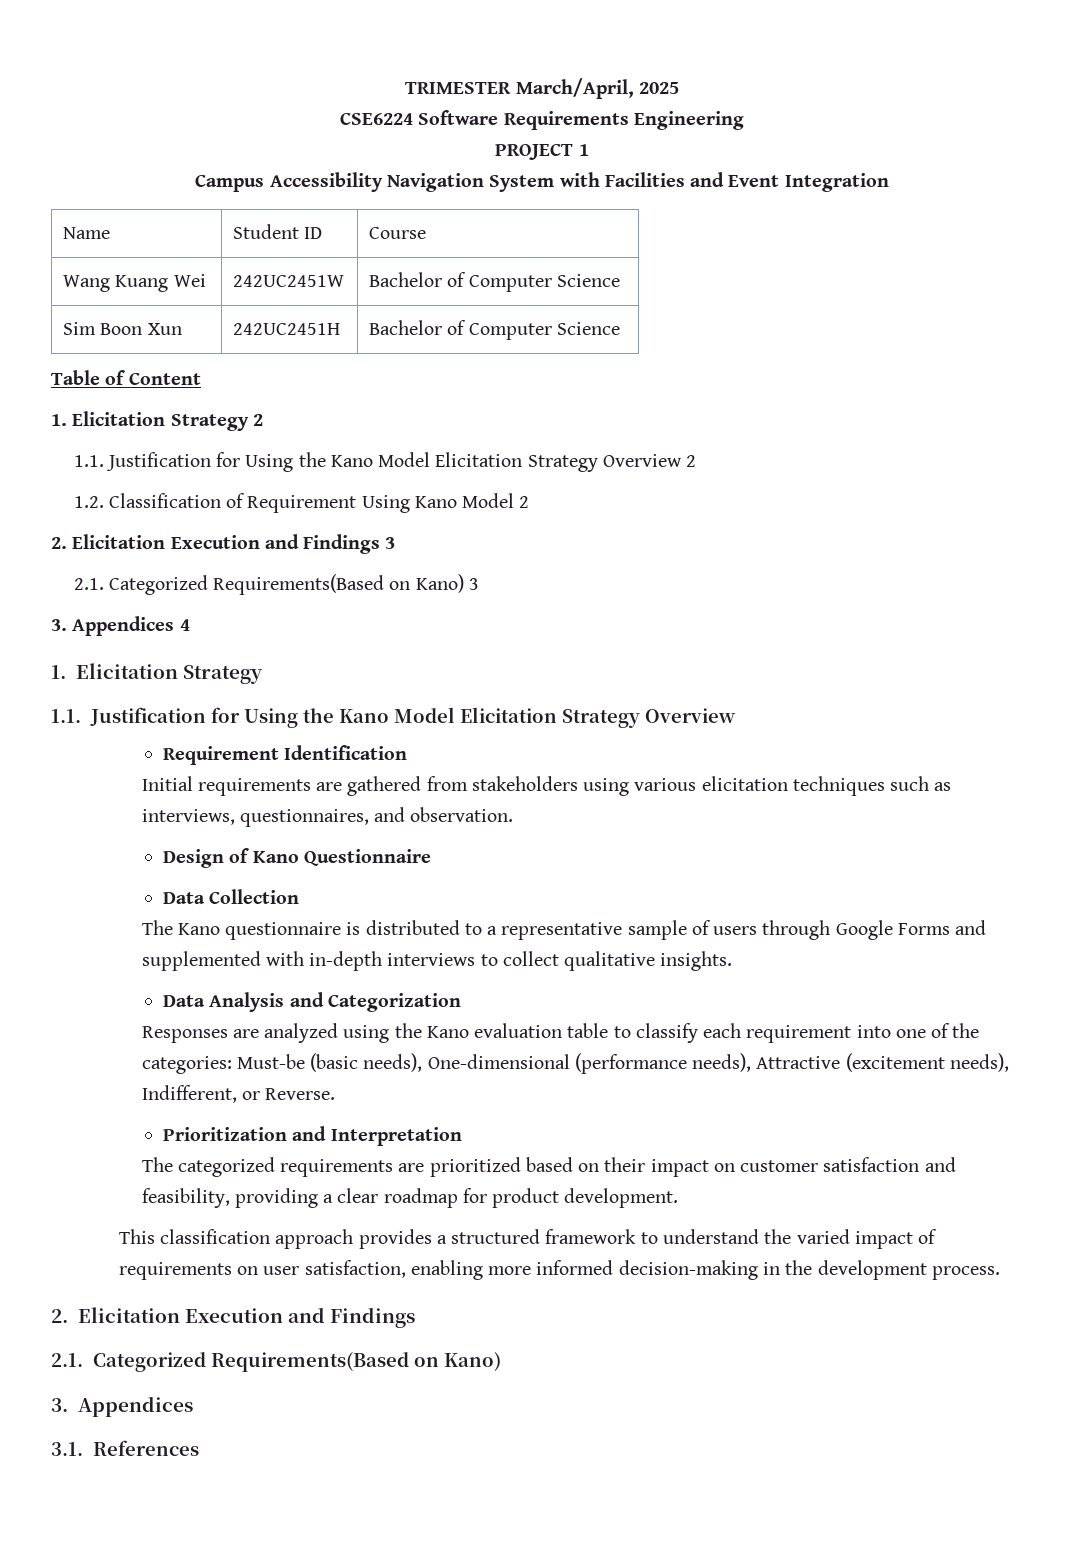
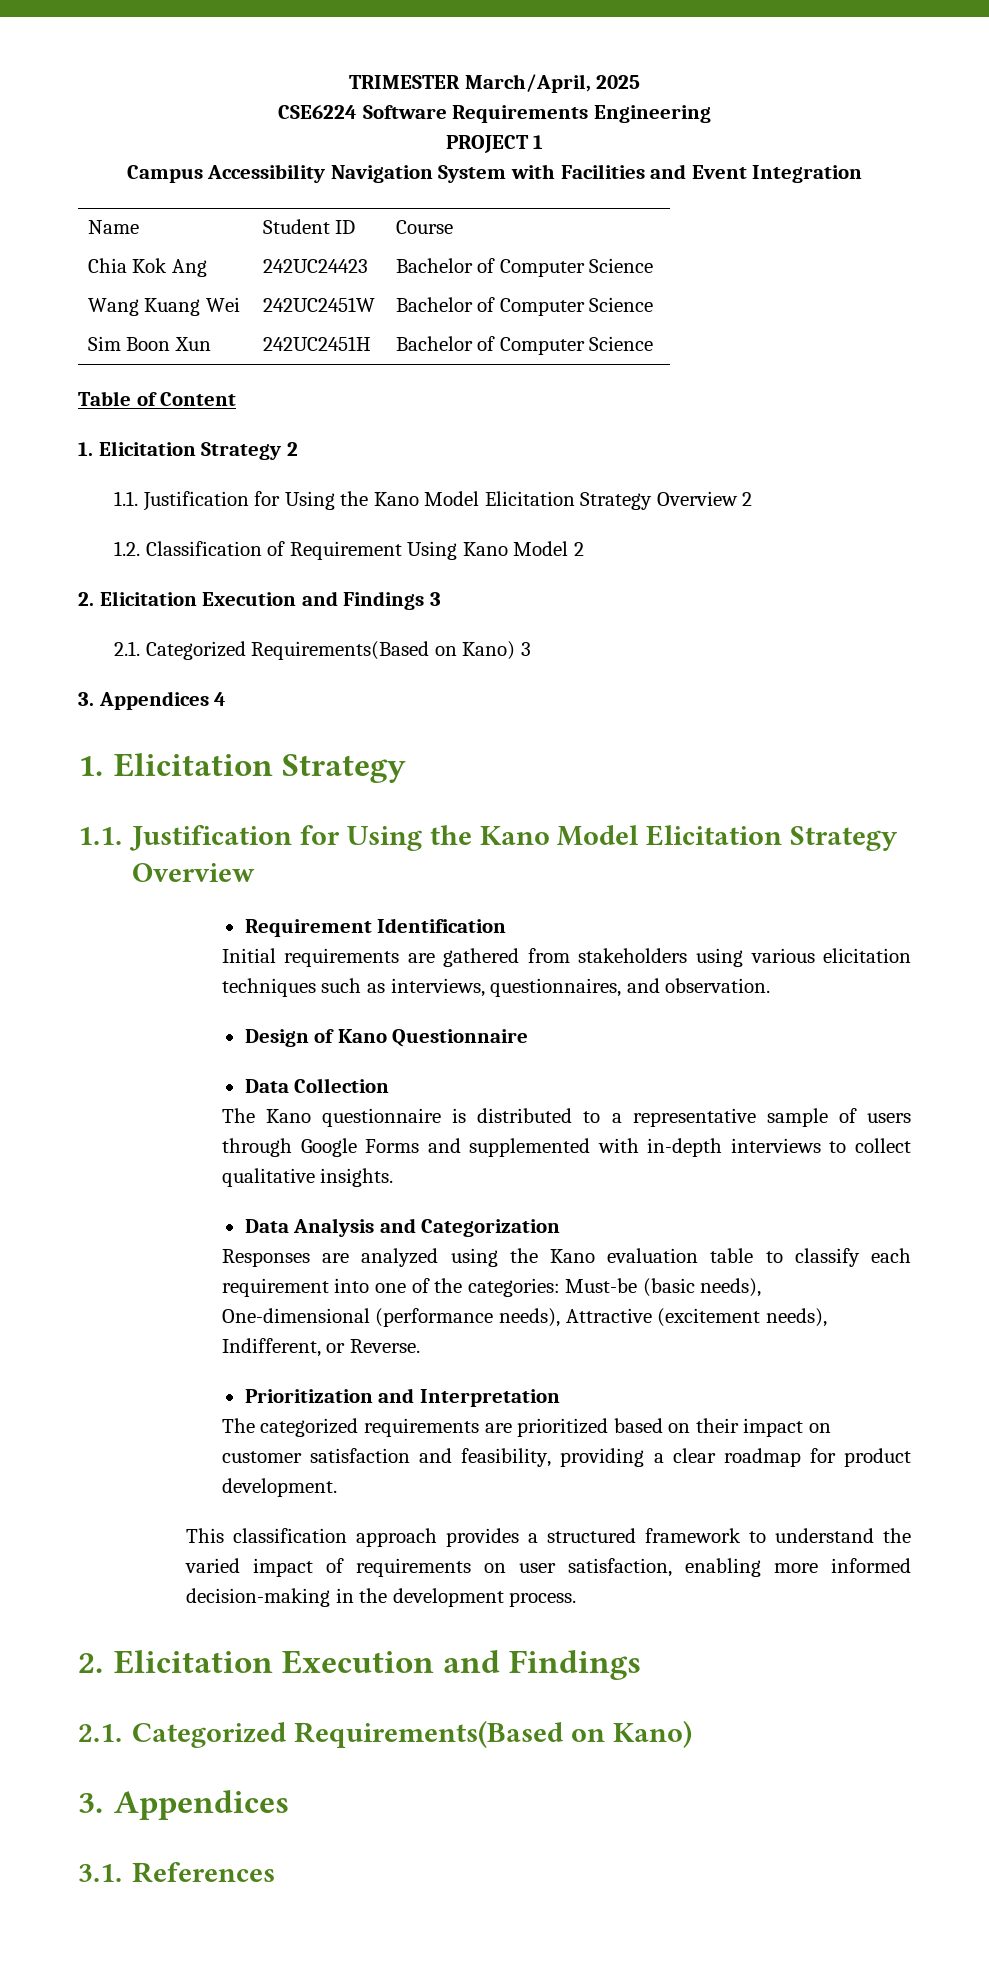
+ Chia Kok Ang | 242UC24423 | Bachelor of Computer Science

